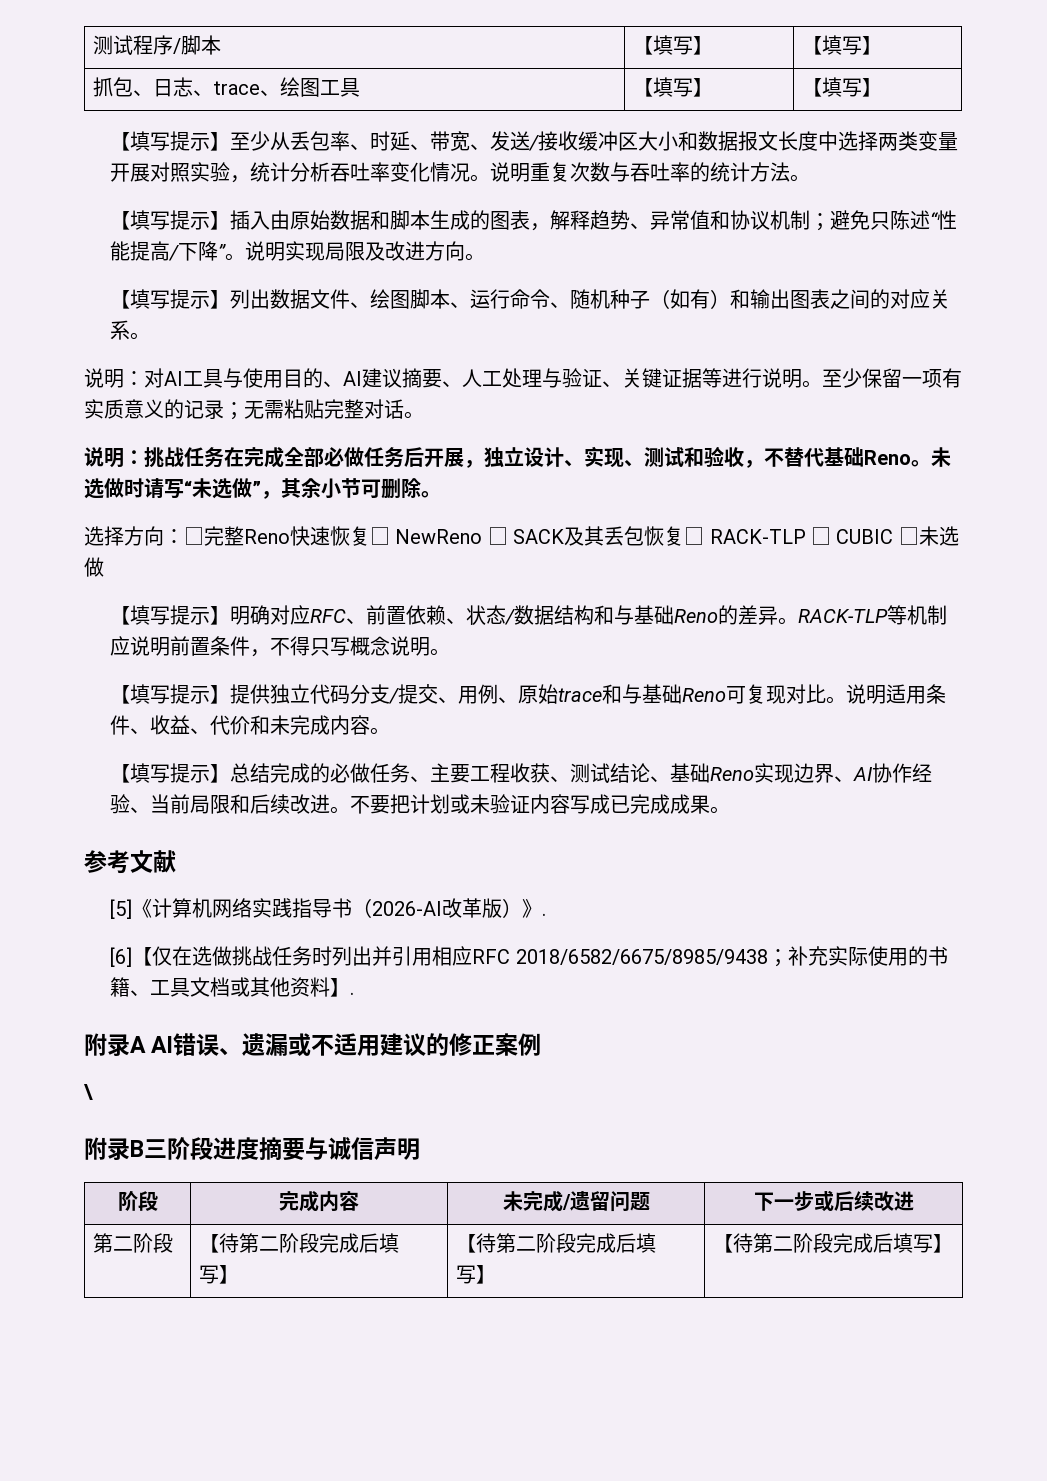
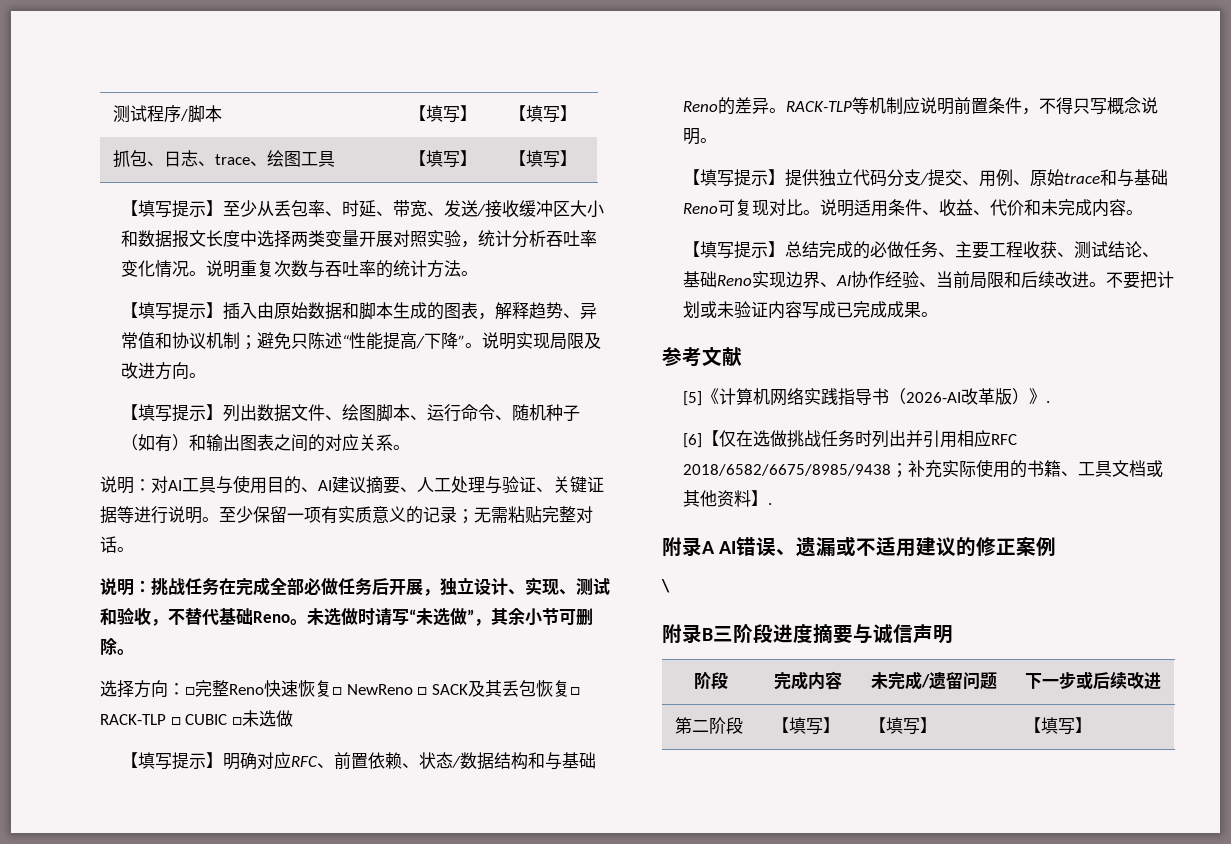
- 第二阶段 | 【待第二阶段完成后填写】 | 【待第二阶段完成后填写】 | 【待第二阶段完成后填写】
+ 第二阶段 | 【填写】 | 【填写】 | 【填写】

